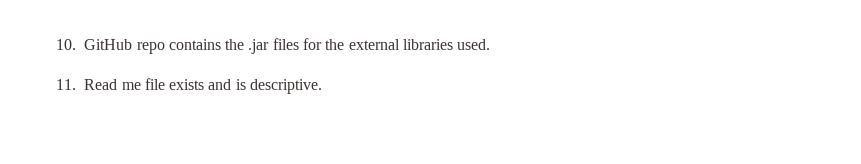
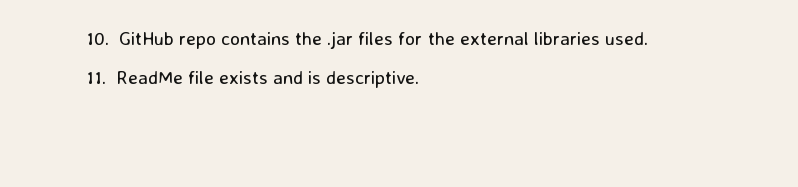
- 11. Read me file exists and is descriptive.
+ 11. ReadMe file exists and is descriptive.

